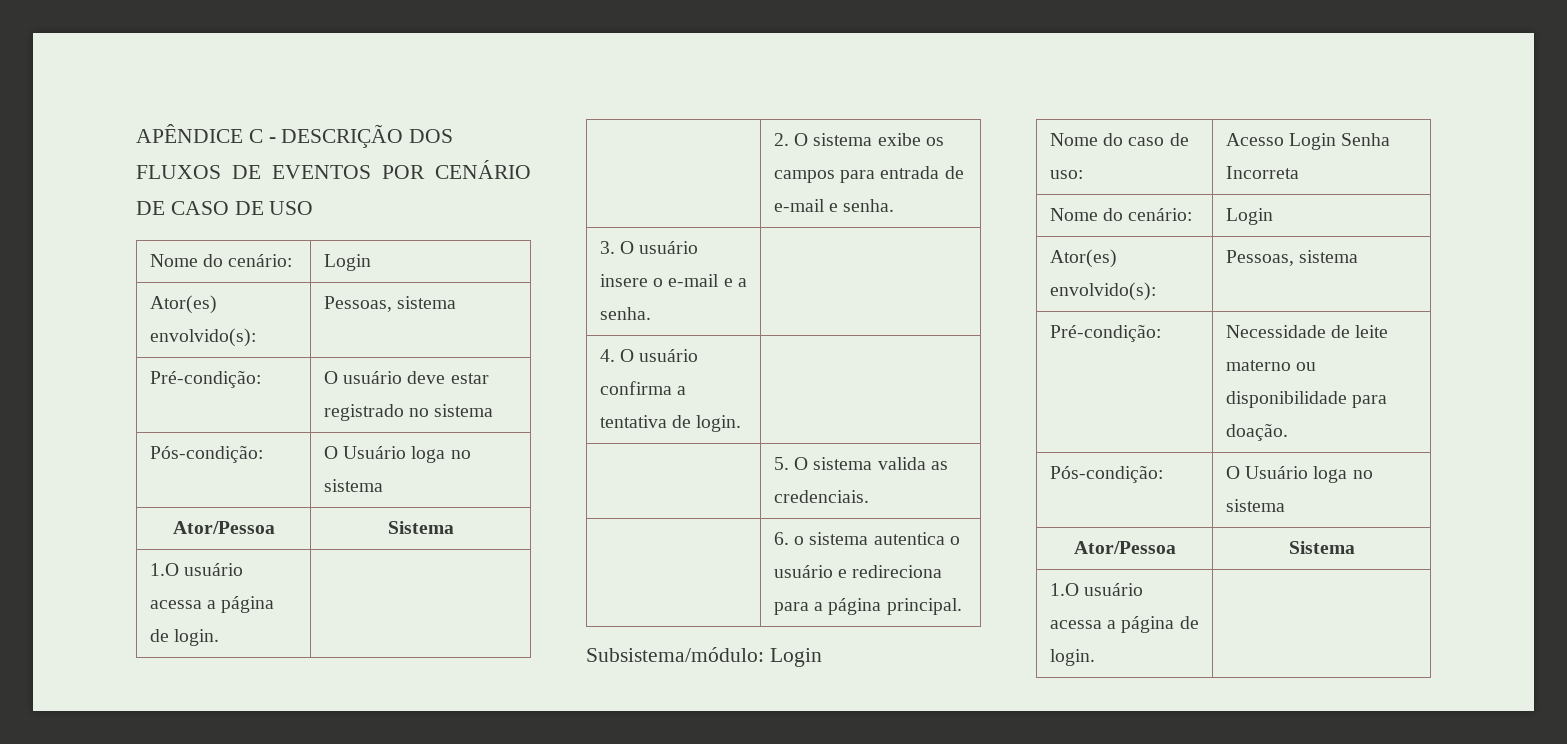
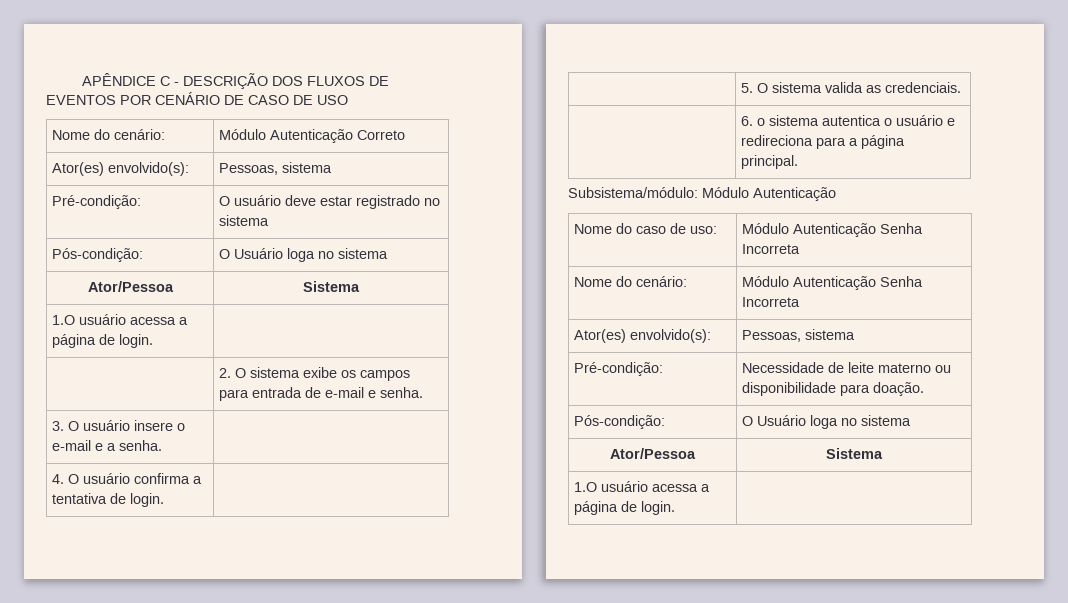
  APÊNDICE C - DESCRIÇÃO DOS FLUXOS DE EVENTOS POR CENÁRIO DE CASO DE USO
- Nome do cenário: | Login
+ Nome do cenário: | Módulo Autenticação Correto
- Subsistema/módulo: Login
+ Subsistema/módulo: Módulo Autenticação
- Nome do caso de uso: | Acesso Login Senha Incorreta
- Nome do cenário: | Login
+ Nome do caso de uso: | Módulo Autenticação Senha Incorreta
+ Nome do cenário: | Módulo Autenticação Senha Incorreta

